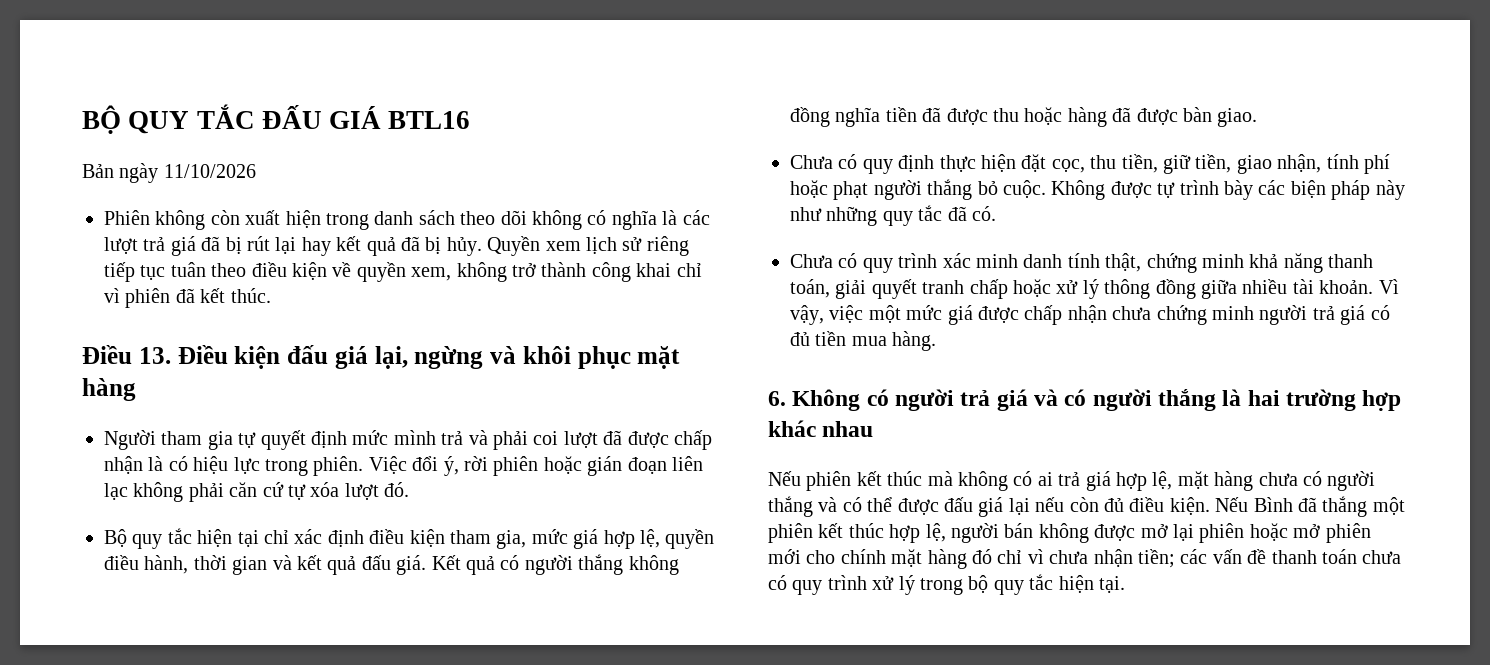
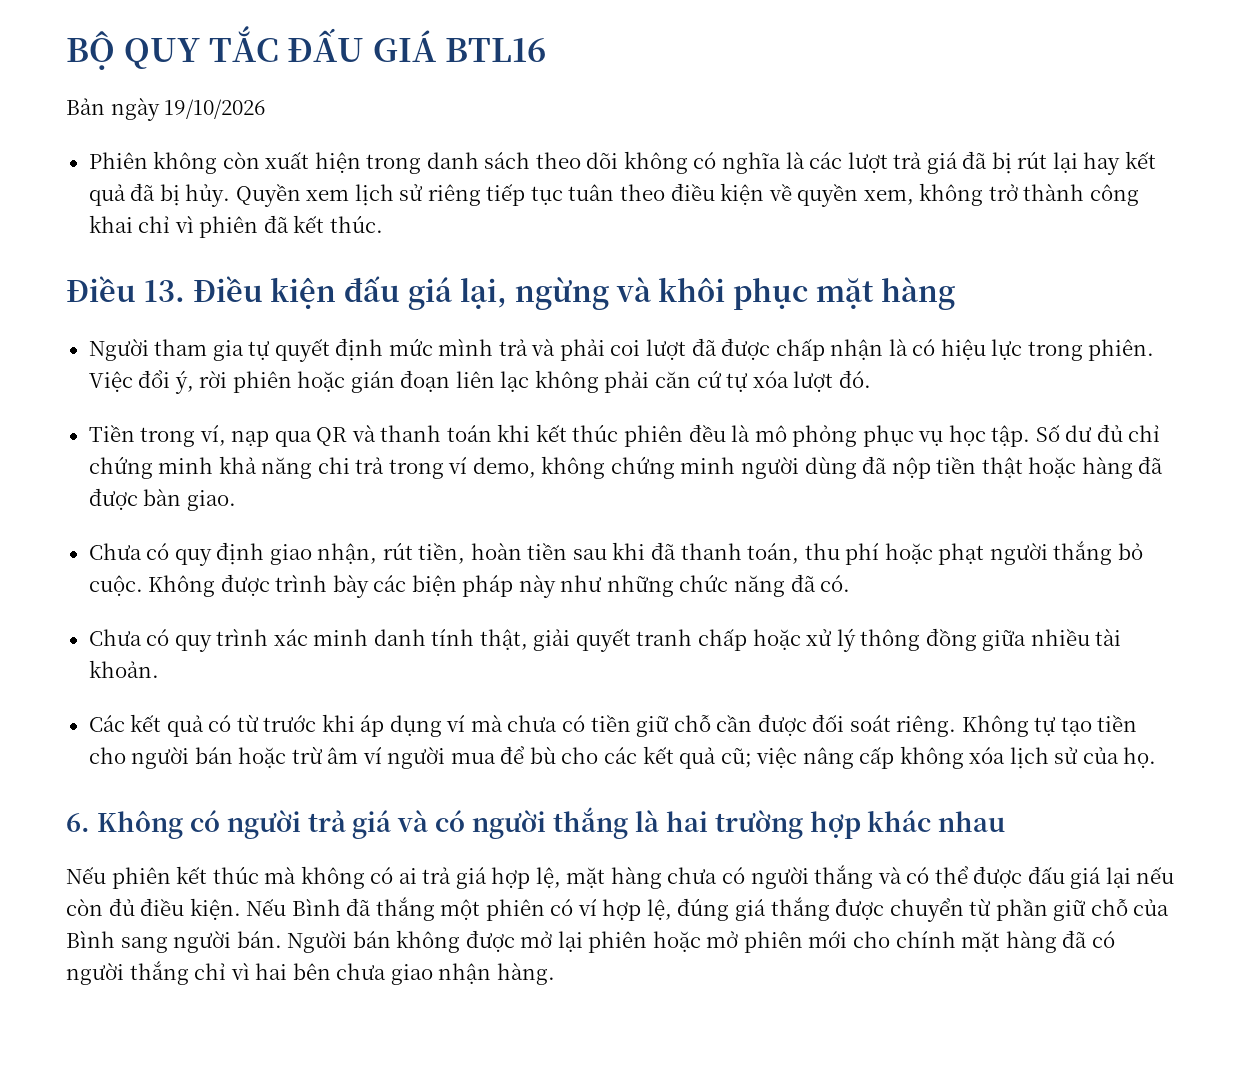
- Bản ngày 11/10/2026
+ Bản ngày 19/10/2026
- Bộ quy tắc hiện tại chỉ xác định điều kiện tham gia, mức giá hợp lệ, quyền điều hành, thời gian và kết quả đấu giá. Kết quả có người thắng không đồng nghĩa tiền đã được thu hoặc hàng đã được bàn giao.
+ Tiền trong ví, nạp qua QR và thanh toán khi kết thúc phiên đều là mô phỏng phục vụ học tập. Số dư đủ chỉ chứng minh khả năng chi trả trong ví demo, không chứng minh người dùng đã nộp tiền thật hoặc hàng đã được bàn giao.
- Chưa có quy định thực hiện đặt cọc, thu tiền, giữ tiền, giao nhận, tính phí hoặc phạt người thắng bỏ cuộc.
+ Chưa có quy định giao nhận, rút tiền, hoàn tiền sau khi đã thanh toán, thu phí hoặc phạt người thắng bỏ cuộc.
- Không được tự trình bày các biện pháp này như những quy tắc đã có.
+ Không được trình bày các biện pháp này như những chức năng đã có.
- Chưa có quy trình xác minh danh tính thật, chứng minh khả năng thanh toán, giải quyết tranh chấp hoặc xử lý thông đồng giữa nhiều tài khoản. Vì vậy, việc một mức giá được chấp nhận chưa chứng minh người trả giá có đủ tiền mua hàng.
+ Chưa có quy trình xác minh danh tính thật, giải quyết tranh chấp hoặc xử lý thông đồng giữa nhiều tài khoản.
+ Các kết quả có từ trước khi áp dụng ví mà chưa có tiền giữ chỗ cần được đối soát riêng. Không tự tạo tiền cho người bán hoặc trừ âm ví người mua để bù cho các kết quả cũ; việc nâng cấp không xóa lịch sử của họ.
- Nếu Bình đã thắng một phiên kết thúc hợp lệ, người bán không được mở lại phiên hoặc mở phiên mới cho chính mặt hàng đó chỉ vì chưa nhận tiền; các vấn đề thanh toán chưa có quy trình xử lý trong bộ quy tắc hiện tại.
+ Nếu Bình đã thắng một phiên có ví hợp lệ, đúng giá thắng được chuyển từ phần giữ chỗ của Bình sang người bán. Người bán không được mở lại phiên hoặc mở phiên mới cho chính mặt hàng đã có người thắng chỉ vì hai bên chưa giao nhận hàng.

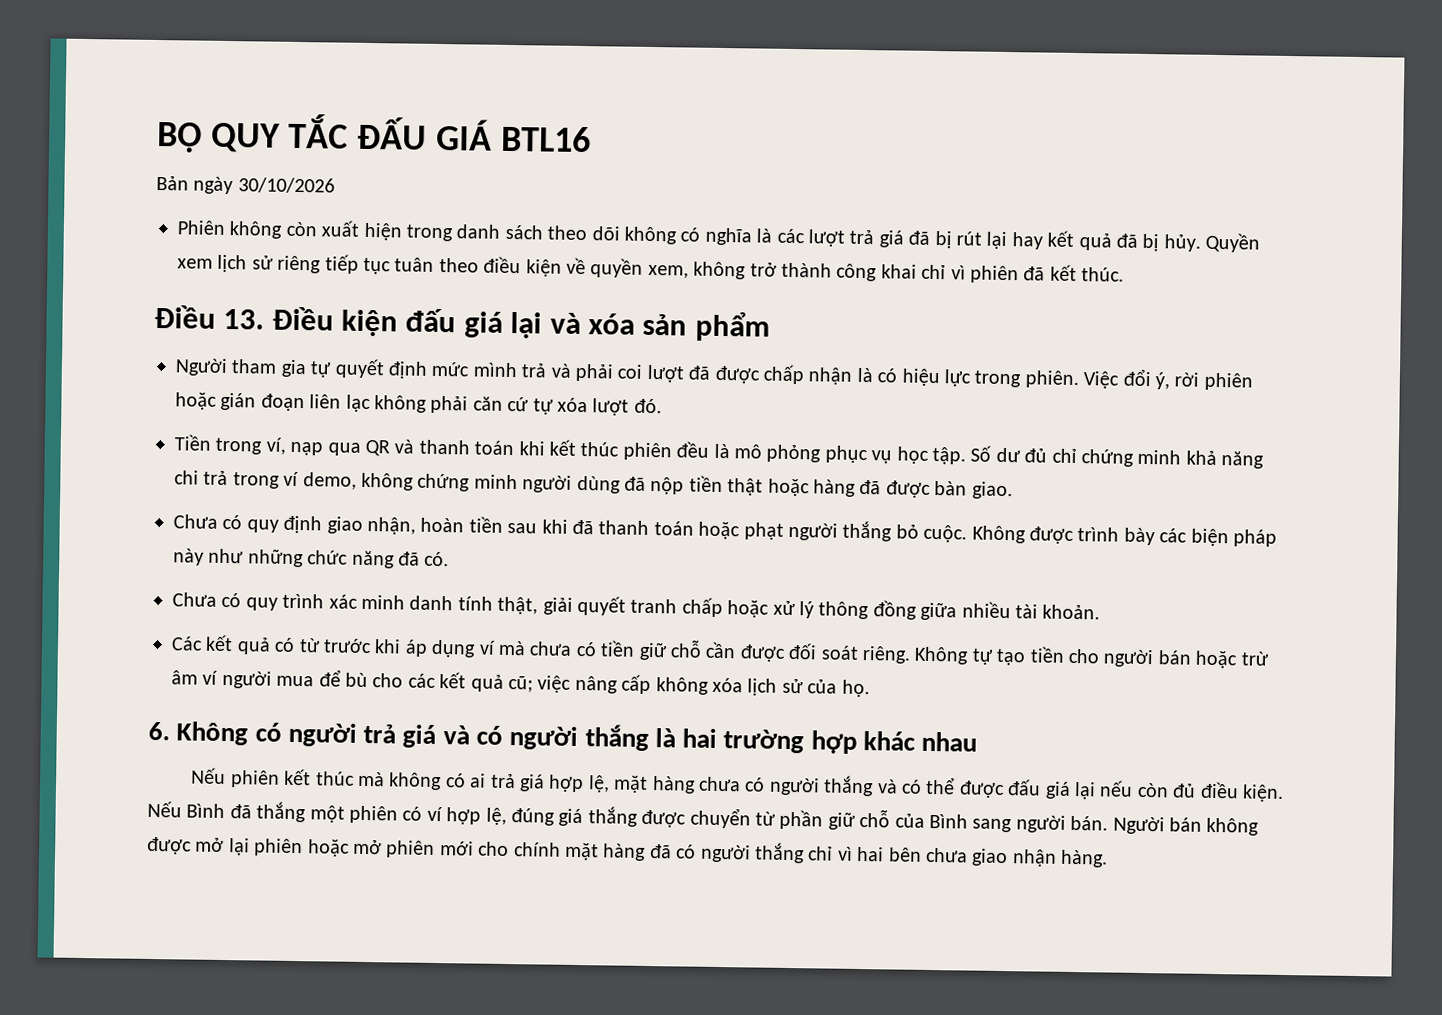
- Bản ngày 19/10/2026
+ Bản ngày 30/10/2026
- Điều 13. Điều kiện đấu giá lại, ngừng và khôi phục mặt hàng
+ Điều 13. Điều kiện đấu giá lại và xóa sản phẩm
- Chưa có quy định giao nhận, rút tiền, hoàn tiền sau khi đã thanh toán, thu phí hoặc phạt người thắng bỏ cuộc.
+ Chưa có quy định giao nhận, hoàn tiền sau khi đã thanh toán hoặc phạt người thắng bỏ cuộc.

